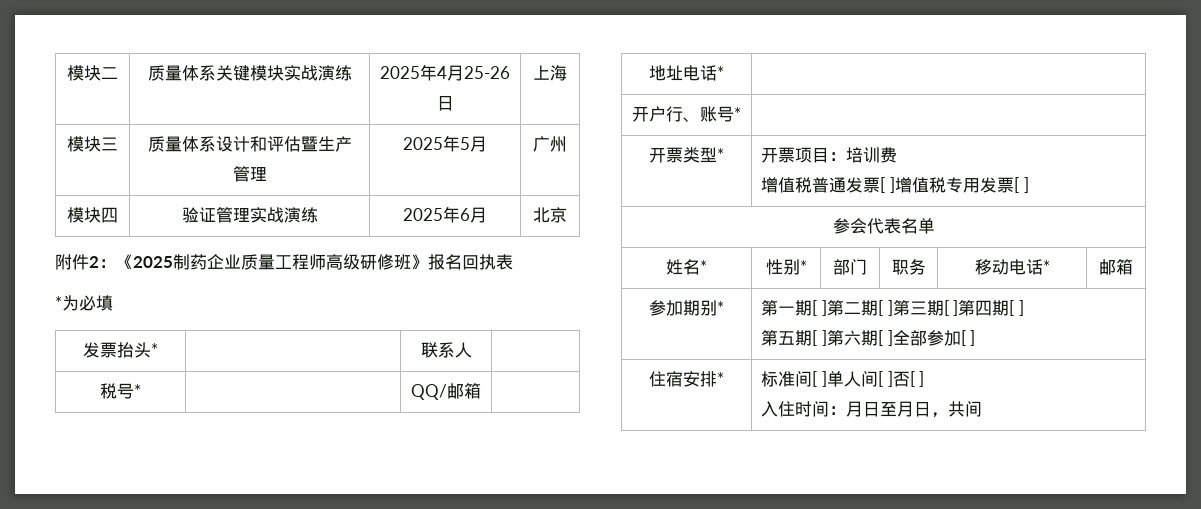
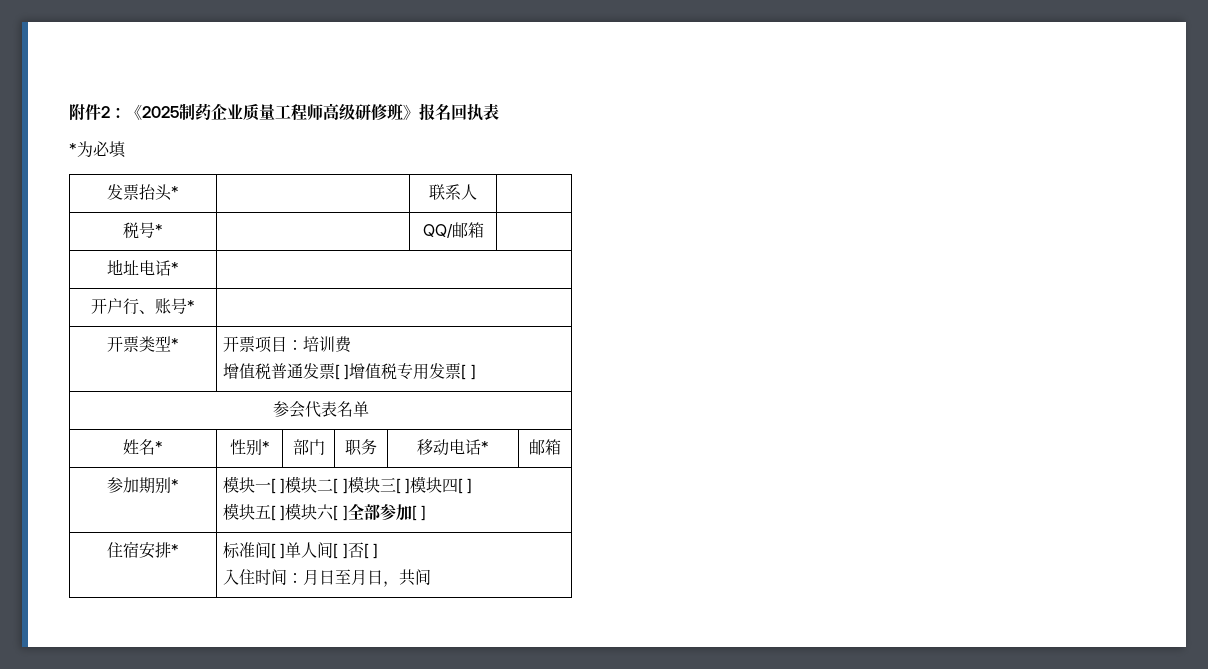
- 模块二 | 质量体系关键模块实战演练 | 2025年4月25-26日 | 上海
- 模块三 | 质量体系设计和评估暨生产管理 | 2025年5月 | 广州
- 模块四 | 验证管理实战演练 | 2025年6月 | 北京
- 参加期别* | 第一期[ ]第二期[ ]第三期[ ]第四期[ ]
- 第五期[ ]第六期[ ]全部参加[ ]
+ 参加期别* | 模块一[ ]模块二[ ]模块三[ ]模块四[ ]
+ 模块五[ ]模块六[ ]全部参加[ ]

